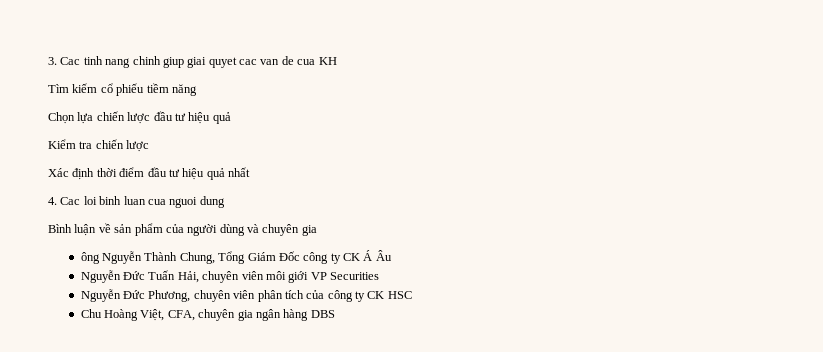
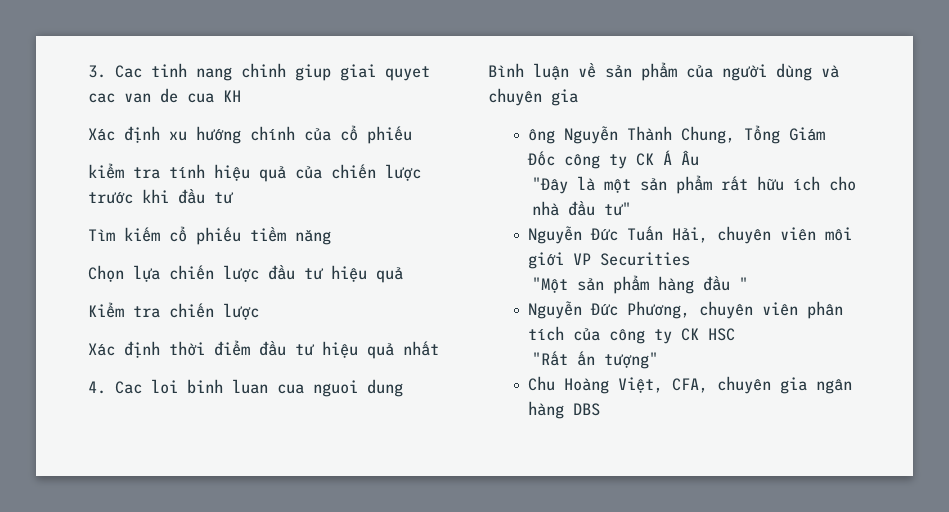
+ Xác định xu hướng chính của cổ phiếu
+ kiểm tra tính hiệu quả của chiến lược trước khi đầu tư
+ "Đây là một sản phẩm rất hữu ích cho nhà đầu tư"
+ "Một sản phẩm hàng đầu "
+ "Rất ấn tượng"

